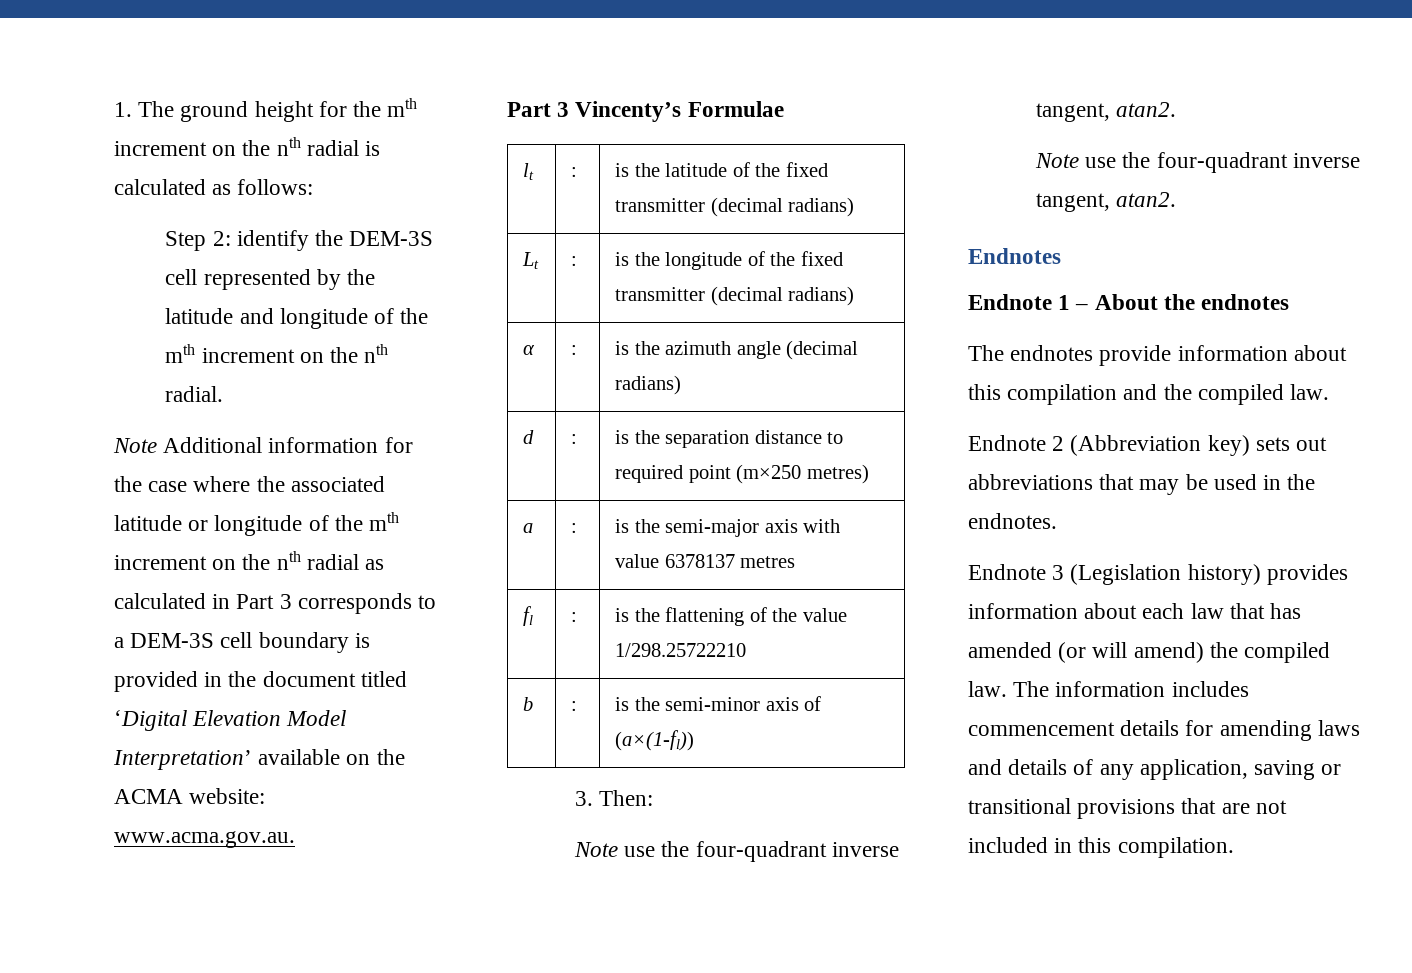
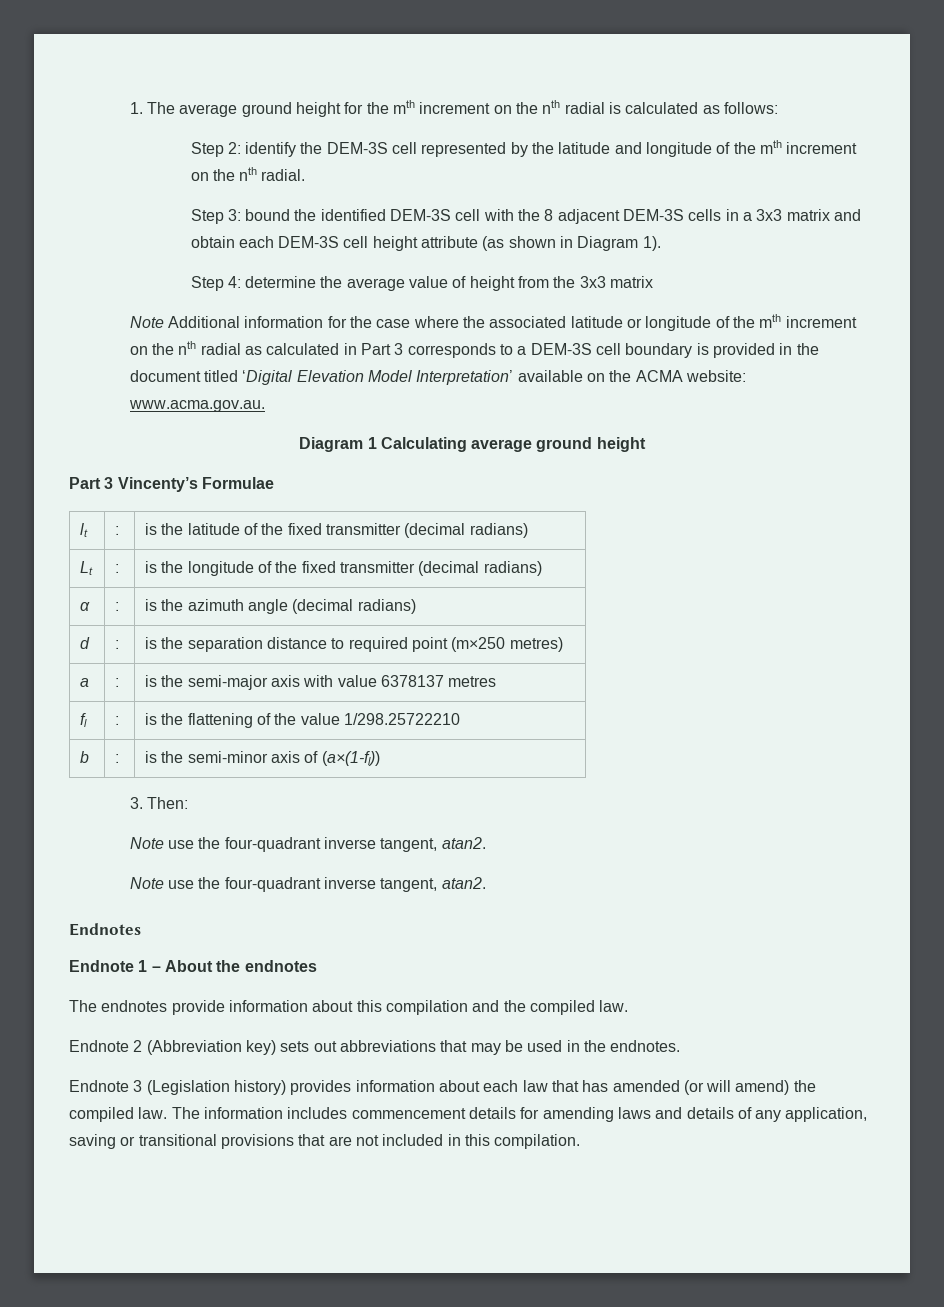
- 1. The ground height for the mth increment on the nth radial is calculated as follows:
+ 1. The average ground height for the mth increment on the nth radial is calculated as follows:
+ Step 3: bound the identified DEM-3S cell with the 8 adjacent DEM-3S cells in a 3x3 matrix and obtain each DEM-3S cell height attribute (as shown in Diagram 1).
+ Step 4: determine the average value of height from the 3x3 matrix
+ Diagram 1 Calculating average ground height

